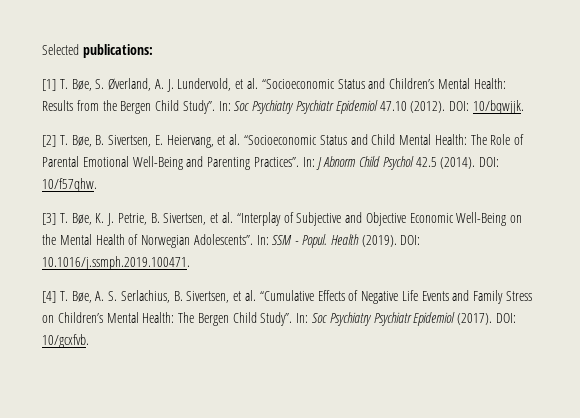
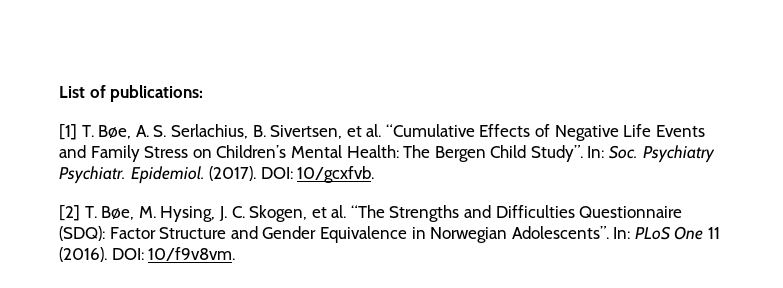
- Selected publications:
+ List of publications:
- [1] T. Bøe, S. Øverland, A. J. Lundervold, et al. “Socioeconomic Status and Children’s Mental Health: Results from the Bergen Child Study”. In: Soc Psychiatry Psychiatr Epidemiol 47.10 (2012). DOI: 10/bqwjjk.
- [2] T. Bøe, B. Sivertsen, E. Heiervang, et al. “Socioeconomic Status and Child Mental Health: The Role of Parental Emotional Well-Being and Parenting Practices”. In: J Abnorm Child Psychol 42.5 (2014). DOI: 10/f57qhw.
- [3] T. Bøe, K. J. Petrie, B. Sivertsen, et al. “Interplay of Subjective and Objective Economic Well-Being on the Mental Health of Norwegian Adolescents”. In: SSM - Popul. Health (2019). DOI: 10.1016/j.ssmph.2019.100471.
- [4] T. Bøe, A. S. Serlachius, B. Sivertsen, et al. “Cumulative Effects of Negative Life Events and Family Stress on Children’s Mental Health: The Bergen Child Study”.
+ [1] T. Bøe, A. S. Serlachius, B. Sivertsen, et al. “Cumulative Effects of Negative Life Events and Family Stress on Children’s Mental Health: The Bergen Child Study”.
- In: Soc Psychiatry Psychiatr Epidemiol (2017).
+ In: Soc. Psychiatry Psychiatr. Epidemiol. (2017).
+ [2] T. Bøe, M. Hysing, J. C. Skogen, et al. “The Strengths and Difficulties Questionnaire (SDQ): Factor Structure and Gender Equivalence in Norwegian Adolescents”. In: PLoS One 11 (2016). DOI: 10/f9v8vm.

